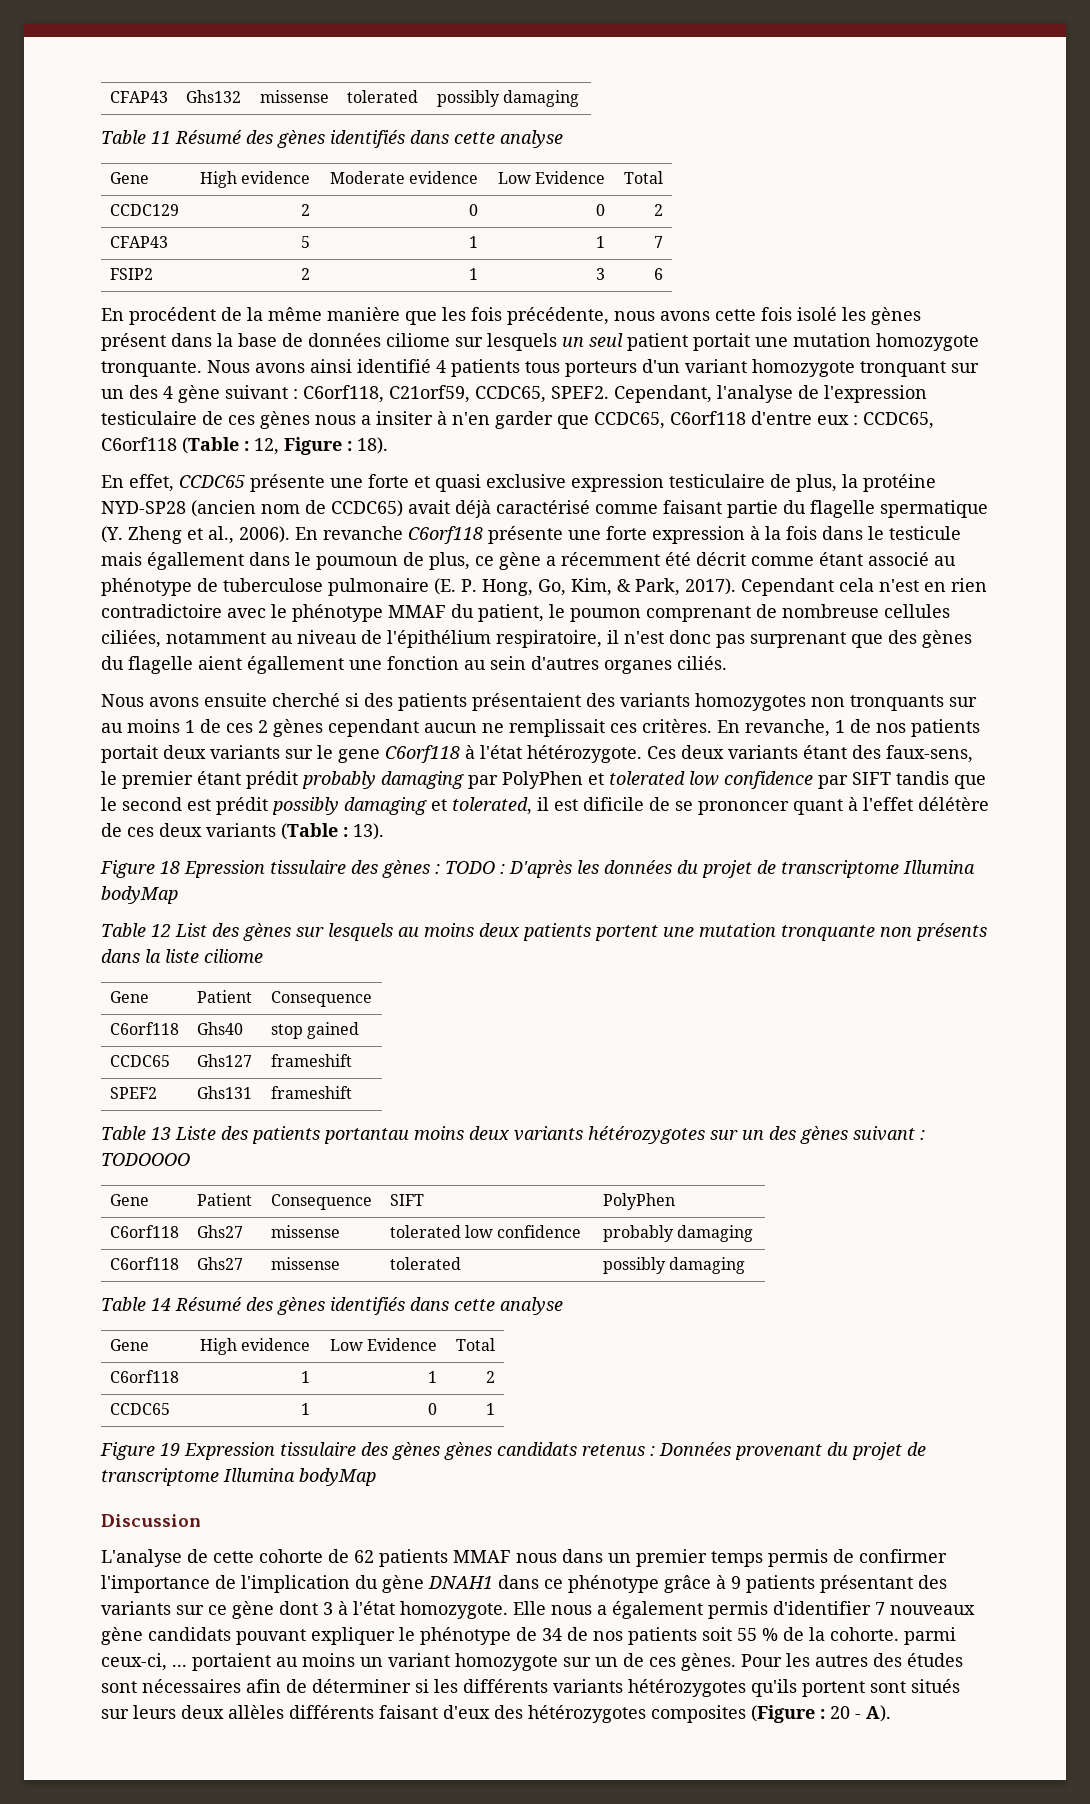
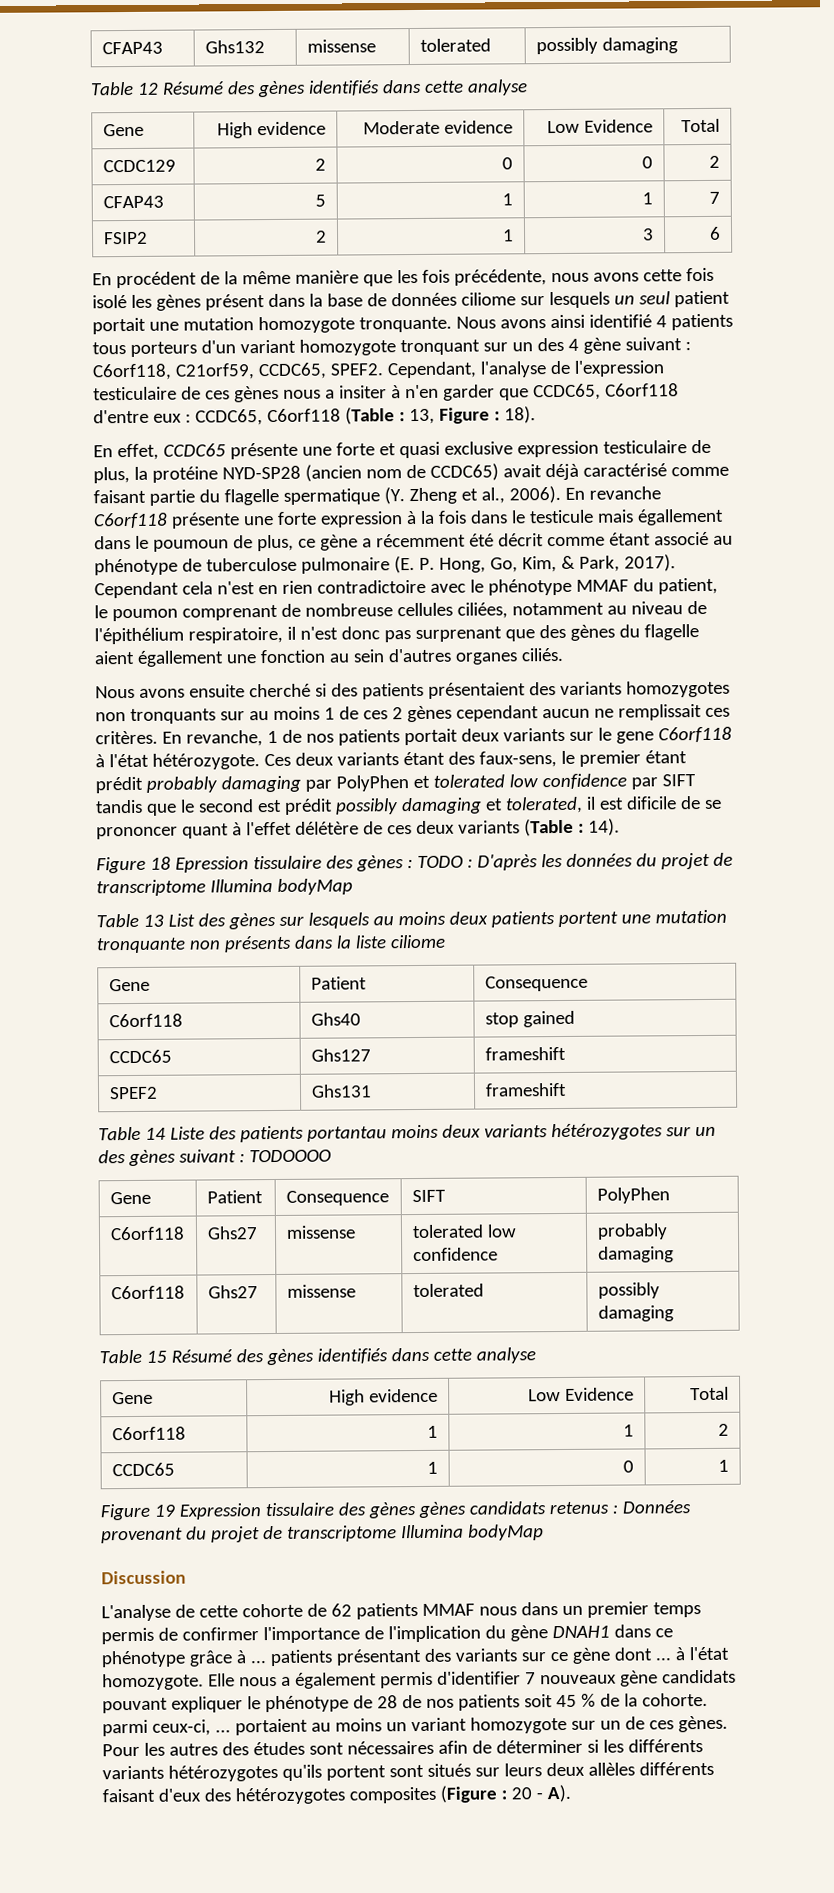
- Table 11 Résumé des gènes identifiés dans cette analyse
+ Table 12 Résumé des gènes identifiés dans cette analyse
- Cependant, l'analyse de l'expression testiculaire de ces gènes nous a insiter à n'en garder que CCDC65, C6orf118 d'entre eux : CCDC65, C6orf118 (Table : 12, Figure : 18).
+ Cependant, l'analyse de l'expression testiculaire de ces gènes nous a insiter à n'en garder que CCDC65, C6orf118 d'entre eux : CCDC65, C6orf118 (Table : 13, Figure : 18).
- Ces deux variants étant des faux-sens, le premier étant prédit probably damaging par PolyPhen et tolerated low confidence par SIFT tandis que le second est prédit possibly damaging et tolerated, il est dificile de se prononcer quant à l'effet délétère de ces deux variants (Table : 13).
+ Ces deux variants étant des faux-sens, le premier étant prédit probably damaging par PolyPhen et tolerated low confidence par SIFT tandis que le second est prédit possibly damaging et tolerated, il est dificile de se prononcer quant à l'effet délétère de ces deux variants (Table : 14).
- Table 12 List des gènes sur lesquels au moins deux patients portent une mutation tronquante non présents dans la liste ciliome
+ Table 13 List des gènes sur lesquels au moins deux patients portent une mutation tronquante non présents dans la liste ciliome
- Table 13 Liste des patients portantau moins deux variants hétérozygotes sur un des gènes suivant : TODOOOO
+ Table 14 Liste des patients portantau moins deux variants hétérozygotes sur un des gènes suivant : TODOOOO
- Table 14 Résumé des gènes identifiés dans cette analyse
+ Table 15 Résumé des gènes identifiés dans cette analyse
- L'analyse de cette cohorte de 62 patients MMAF nous dans un premier temps permis de confirmer l'importance de l'implication du gène DNAH1 dans ce phénotype grâce à 9 patients présentant des variants sur ce gène dont 3 à l'état homozygote.
+ L'analyse de cette cohorte de 62 patients MMAF nous dans un premier temps permis de confirmer l'importance de l'implication du gène DNAH1 dans ce phénotype grâce à ... patients présentant des variants sur ce gène dont ... à l'état homozygote.
- Elle nous a également permis d'identifier 7 nouveaux gène candidats pouvant expliquer le phénotype de 34 de nos patients soit 55 % de la cohorte. parmi ceux-ci, ... portaient au moins un variant homozygote sur un de ces gènes.
+ Elle nous a également permis d'identifier 7 nouveaux gène candidats pouvant expliquer le phénotype de 28 de nos patients soit 45 % de la cohorte. parmi ceux-ci, ... portaient au moins un variant homozygote sur un de ces gènes.

